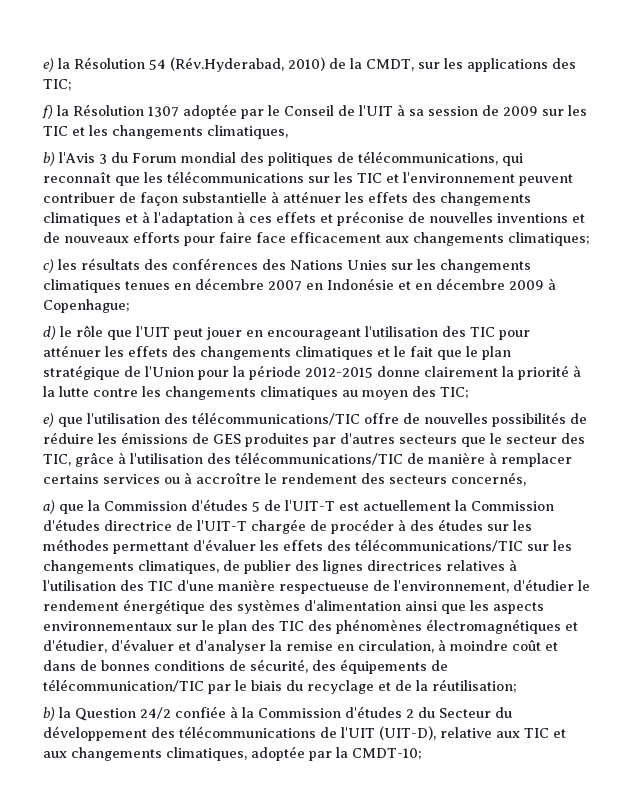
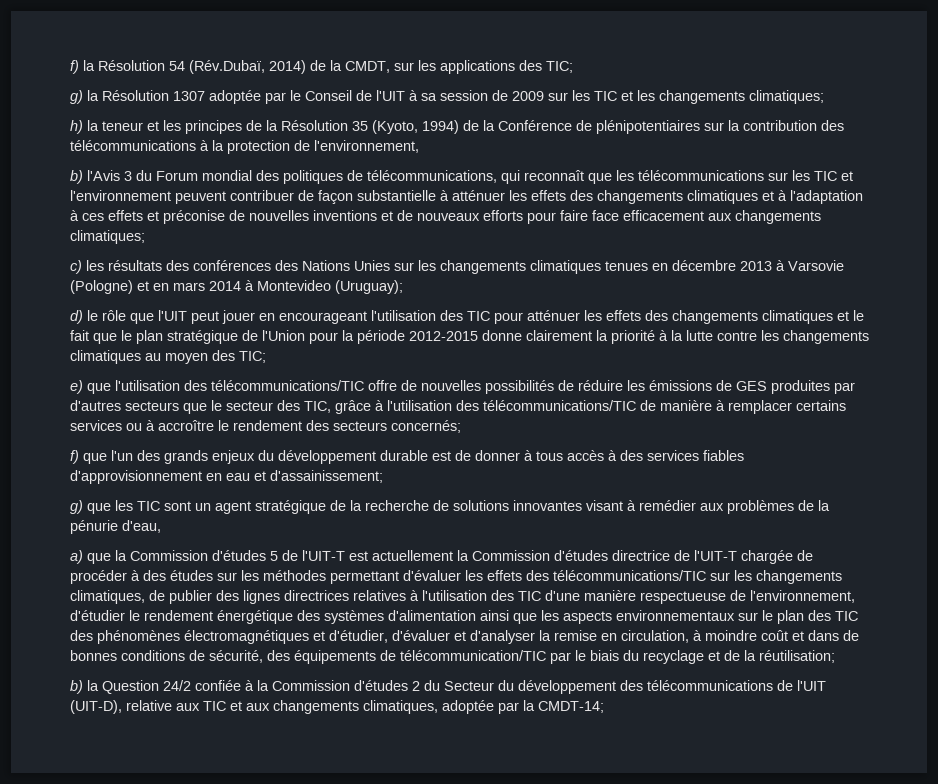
- e) la Résolution 54 (Rév.Hyderabad, 2010) de la CMDT, sur les applications des TIC;
+ f) la Résolution 54 (Rév.Dubaï, 2014) de la CMDT, sur les applications des TIC;
- f) la Résolution 1307 adoptée par le Conseil de l'UIT à sa session de 2009 sur les TIC et les changements climatiques,
+ g) la Résolution 1307 adoptée par le Conseil de l'UIT à sa session de 2009 sur les TIC et les changements climatiques;
+ h) la teneur et les principes de la Résolution 35 (Kyoto, 1994) de la Conférence de plénipotentiaires sur la contribution des télécommunications à la protection de l'environnement,
- c) les résultats des conférences des Nations Unies sur les changements climatiques tenues en décembre 2007 en Indonésie et en décembre 2009 à Copenhague;
+ c) les résultats des conférences des Nations Unies sur les changements climatiques tenues en décembre 2013 à Varsovie (Pologne) et en mars 2014 à Montevideo (Uruguay);
- e) que l'utilisation des télécommunications/TIC offre de nouvelles possibilités de réduire les émissions de GES produites par d'autres secteurs que le secteur des TIC, grâce à l'utilisation des télécommunications/TIC de manière à remplacer certains services ou à accroître le rendement des secteurs concernés,
+ e) que l'utilisation des télécommunications/TIC offre de nouvelles possibilités de réduire les émissions de GES produites par d'autres secteurs que le secteur des TIC, grâce à l'utilisation des télécommunications/TIC de manière à remplacer certains services ou à accroître le rendement des secteurs concernés;
+ f) que l'un des grands enjeux du développement durable est de donner à tous accès à des services fiables d'approvisionnement en eau et d'assainissement;
+ g) que les TIC sont un agent stratégique de la recherche de solutions innovantes visant à remédier aux problèmes de la pénurie d'eau,
- b) la Question 24/2 confiée à la Commission d'études 2 du Secteur du développement des télécommunications de l'UIT (UIT-D), relative aux TIC et aux changements climatiques, adoptée par la CMDT-10;
+ b) la Question 24/2 confiée à la Commission d'études 2 du Secteur du développement des télécommunications de l'UIT (UIT-D), relative aux TIC et aux changements climatiques, adoptée par la CMDT-14;

